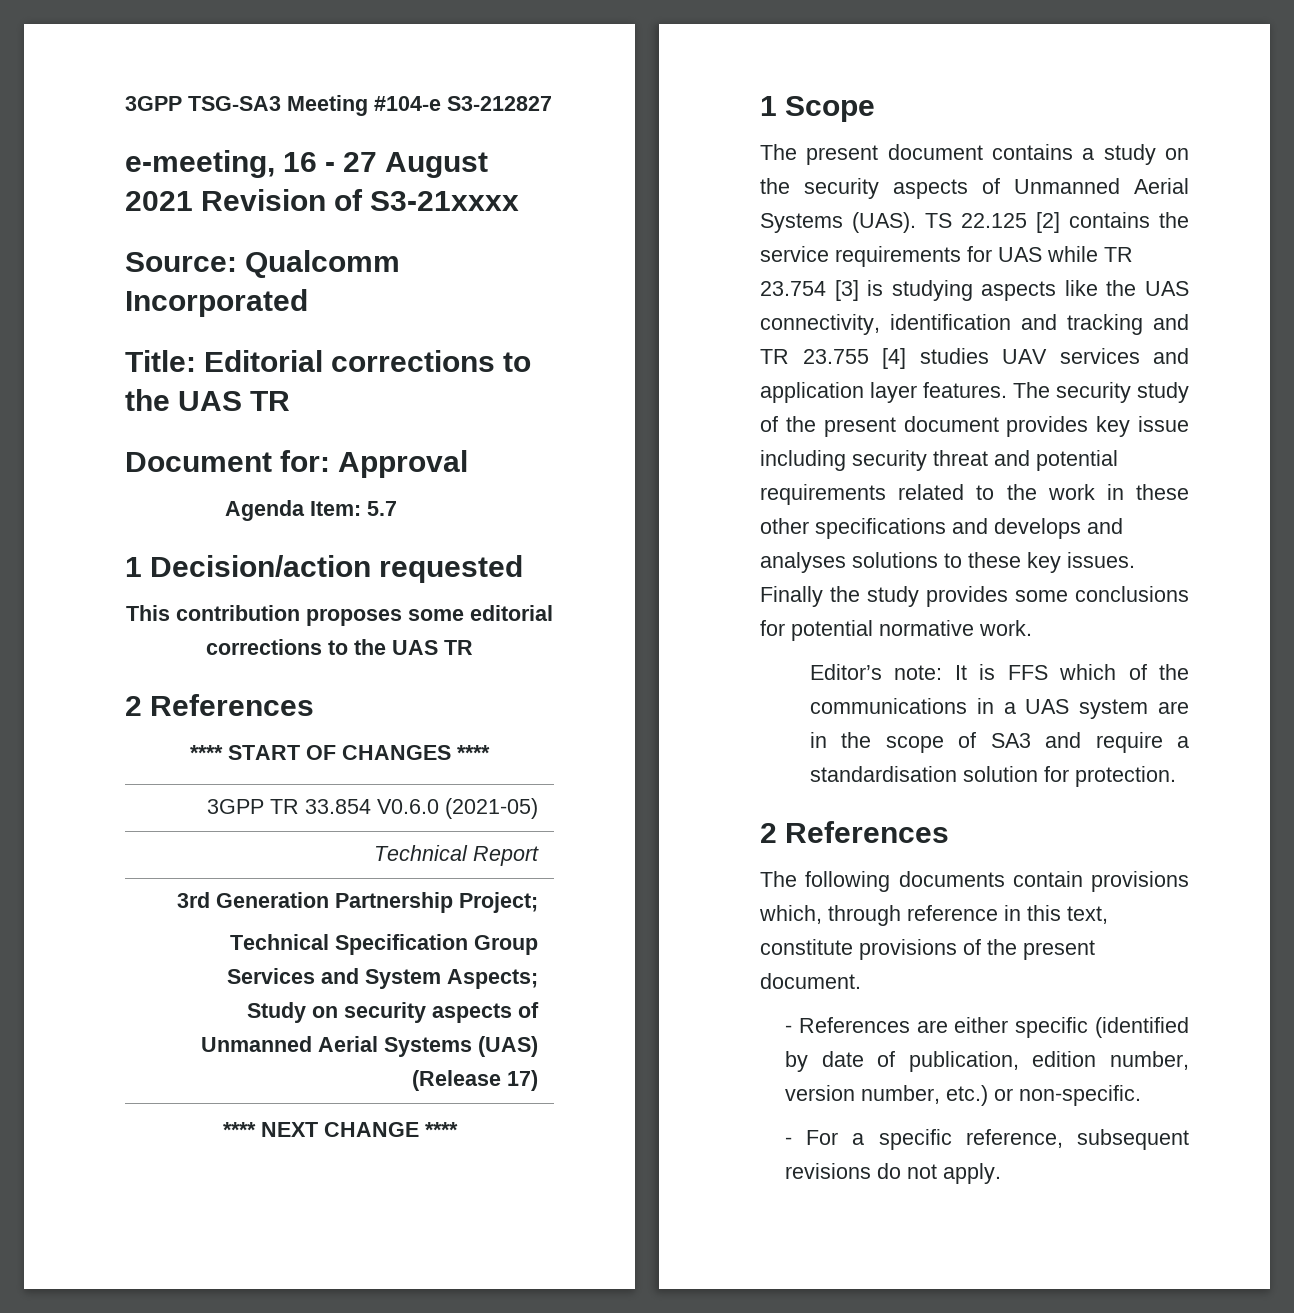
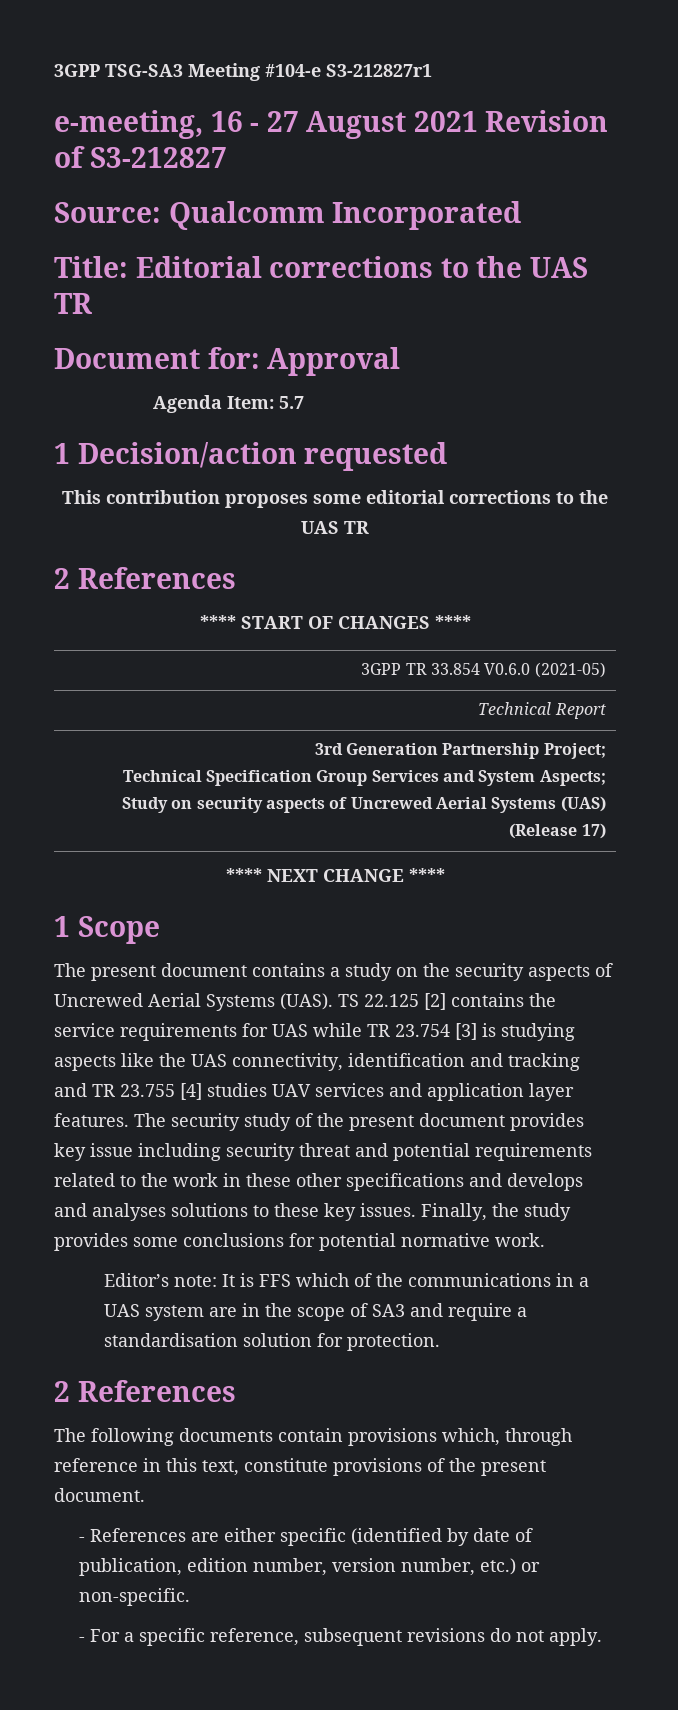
- 3GPP TSG-SA3 Meeting #104-e S3-212827
+ 3GPP TSG-SA3 Meeting #104-e S3-212827r1
- e-meeting, 16 - 27 August 2021 Revision of S3-21xxxx
+ e-meeting, 16 - 27 August 2021 Revision of S3-212827
  3rd Generation Partnership Project;
  Technical Specification Group Services and System Aspects;
- Study on security aspects of Unmanned Aerial Systems (UAS) (Release 17)
+ Study on security aspects of Uncrewed Aerial Systems (UAS) (Release 17)
- The present document contains a study on the security aspects of Unmanned Aerial Systems (UAS).
+ The present document contains a study on the security aspects of Uncrewed Aerial Systems (UAS).
- Finally the study provides some conclusions for potential normative work.
+ Finally, the study provides some conclusions for potential normative work.

